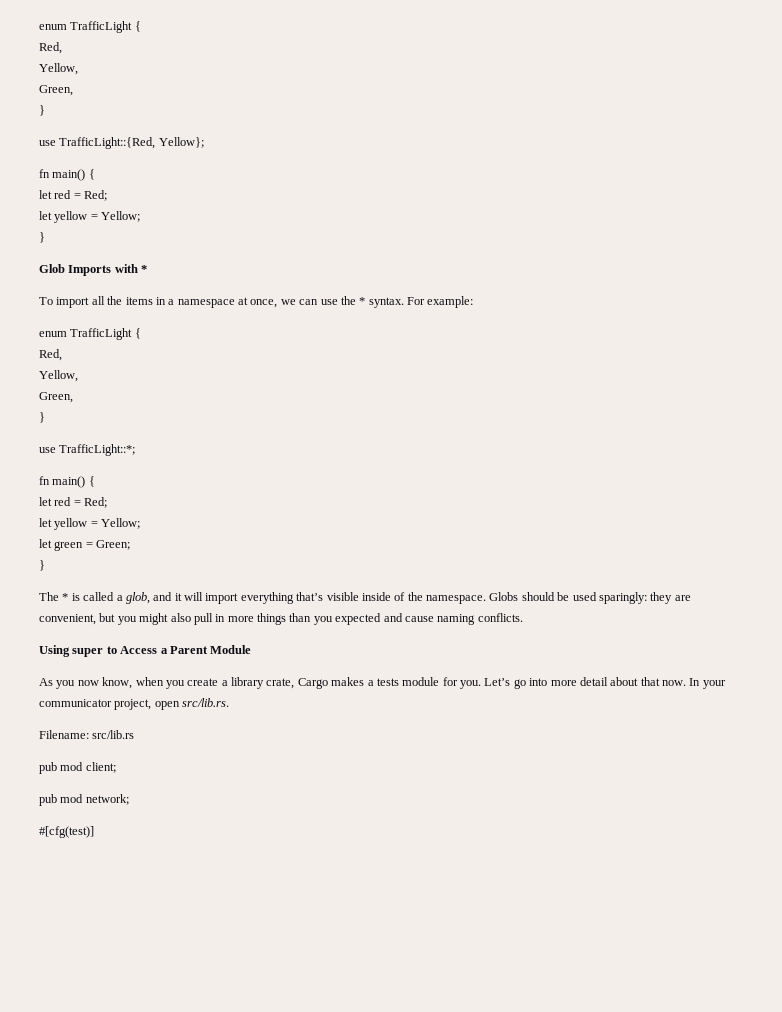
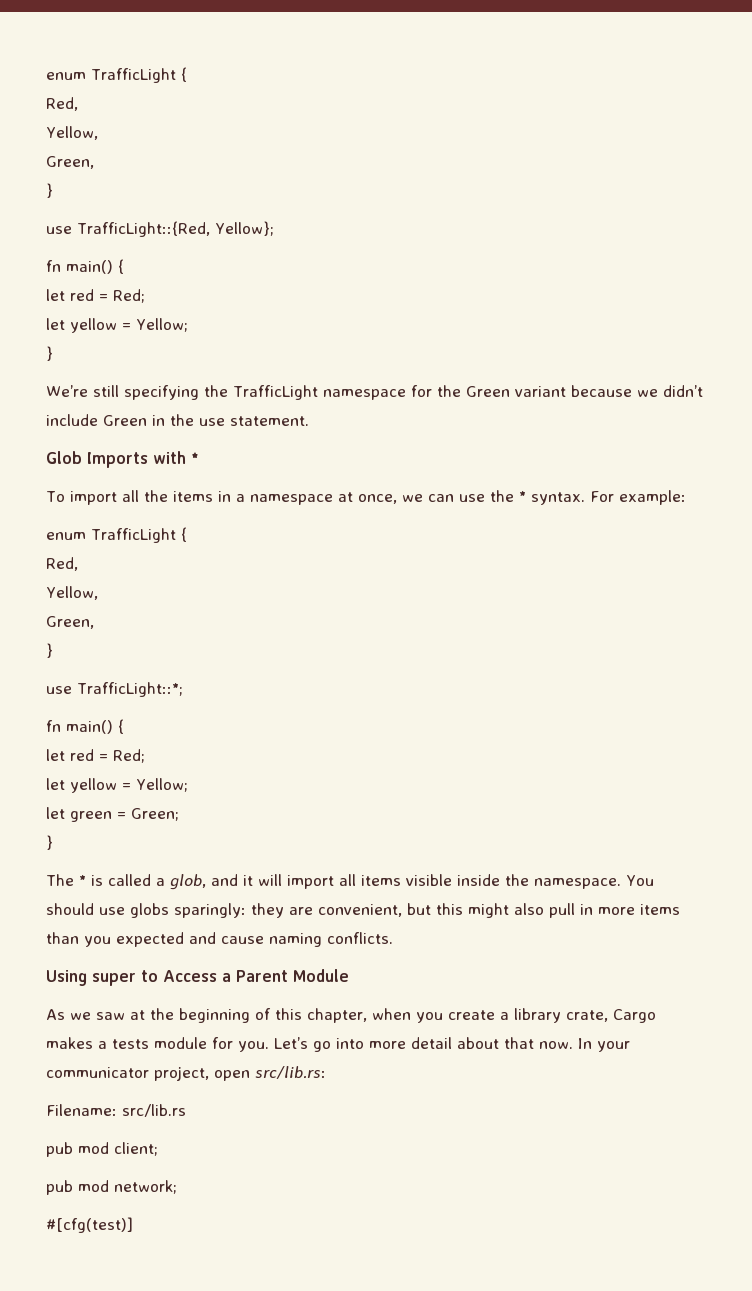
+ We’re still specifying the TrafficLight namespace for the Green variant because we didn’t include Green in the use statement.
- The * is called a glob, and it will import everything that’s visible inside of the namespace.
+ The * is called a glob, and it will import all items visible inside the namespace.
- Globs should be used sparingly: they are convenient, but you might also pull in more things than you expected and cause naming conflicts.
+ You should use globs sparingly: they are convenient, but this might also pull in more items than you expected and cause naming conflicts.
- As you now know, when you create a library crate, Cargo makes a tests module for you.
+ As we saw at the beginning of this chapter, when you create a library crate, Cargo makes a tests module for you.
- In your communicator project, open src/lib.rs.
+ In your communicator project, open src/lib.rs:

